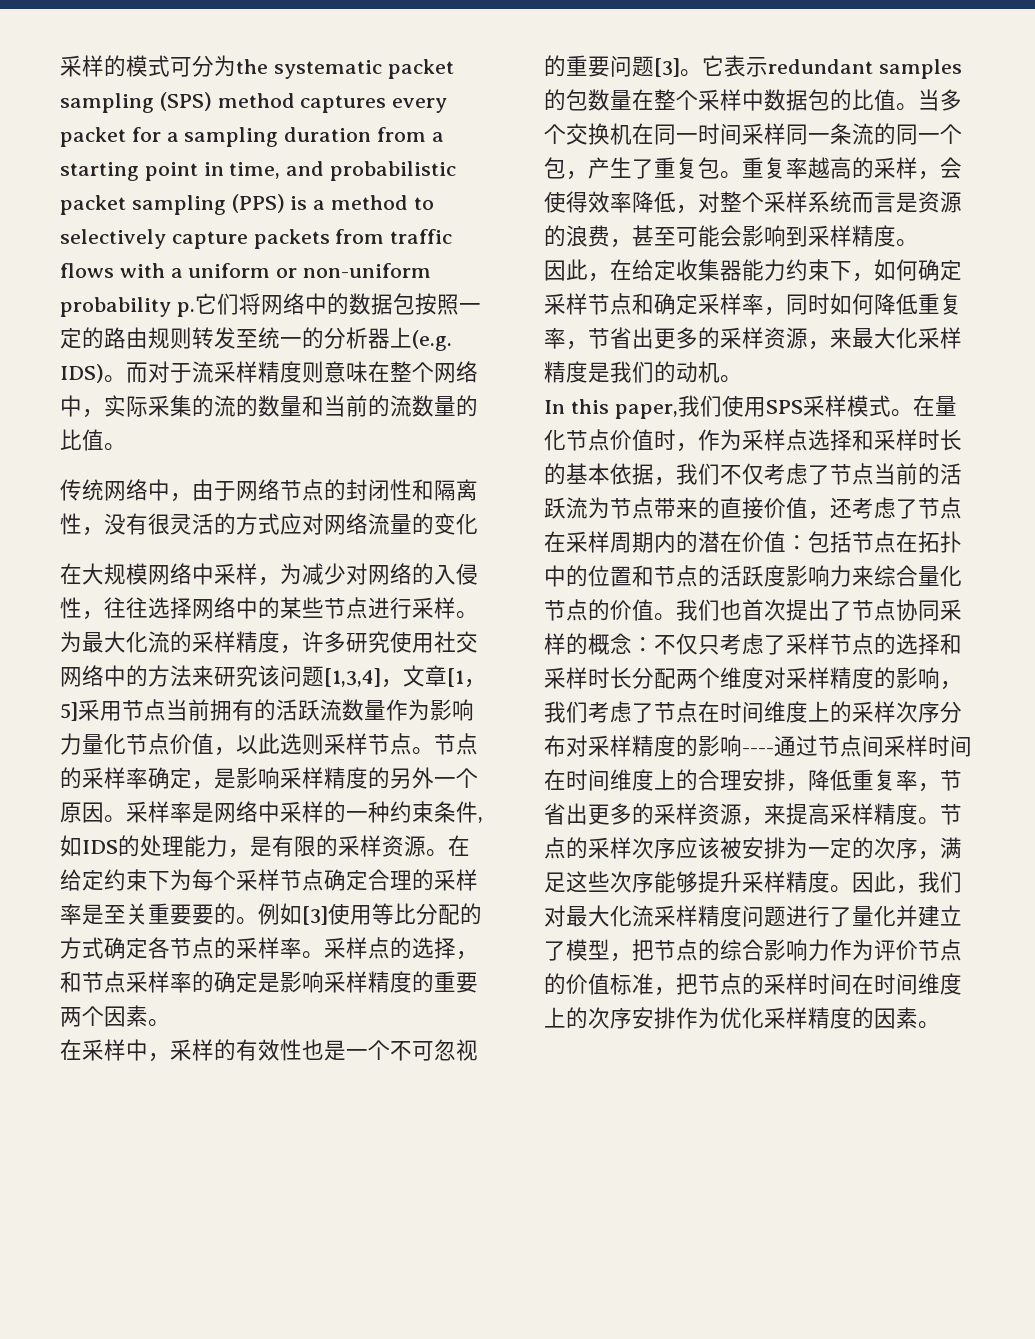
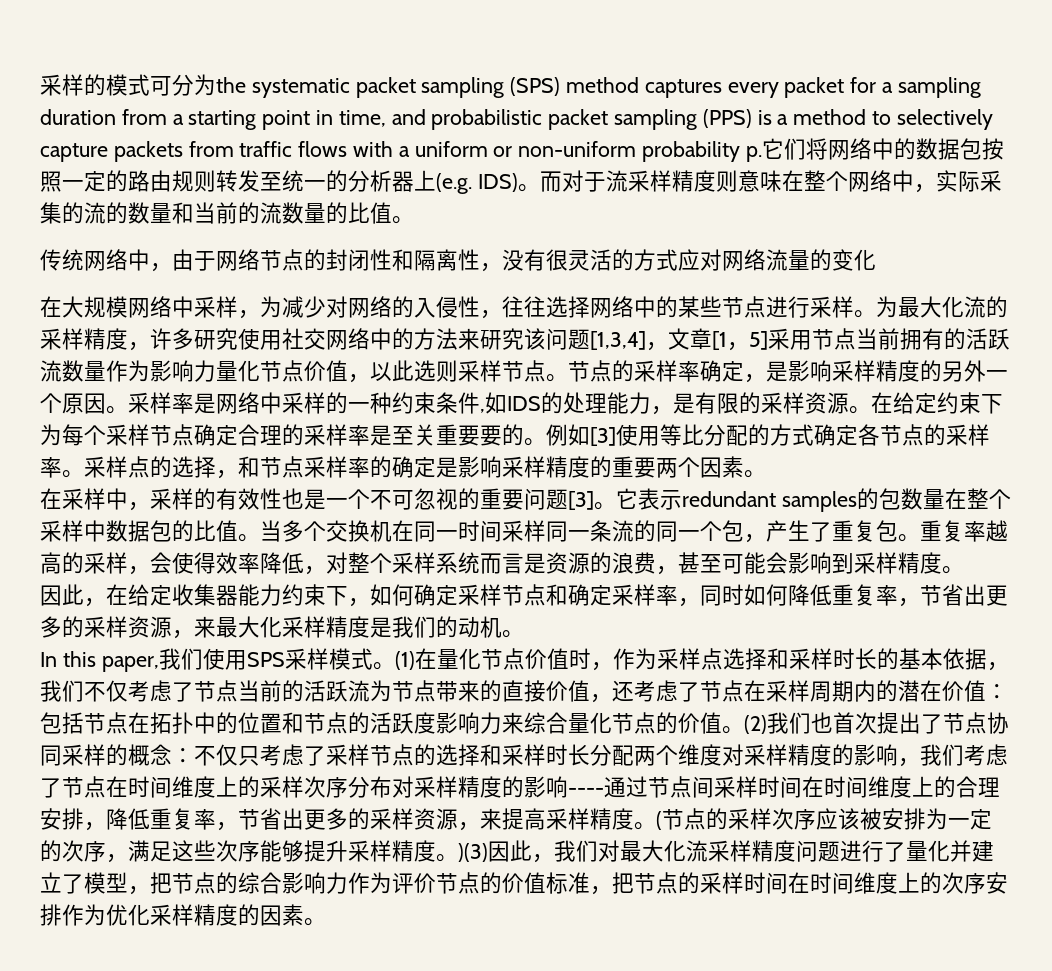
- 在量化节点价值时，作为采样点选择和采样时长的基本依据，我们不仅考虑了节点当前的活跃流为节点带来的直接价值，还考虑了节点在采样周期内的潜在价值：包括节点在拓扑中的位置和节点的活跃度影响力来综合量化节点的价值。
+ (1)在量化节点价值时，作为采样点选择和采样时长的基本依据，我们不仅考虑了节点当前的活跃流为节点带来的直接价值，还考虑了节点在采样周期内的潜在价值：包括节点在拓扑中的位置和节点的活跃度影响力来综合量化节点的价值。
- 我们也首次提出了节点协同采样的概念：
+ (2)我们也首次提出了节点协同采样的概念：
- 节点的采样次序应该被安排为一定的次序，满足这些次序能够提升采样精度。因此，我们对最大化流采样精度问题进行了量化并建立了模型，把节点的综合影响力作为评价节点的价值标准，把节点的采样时间在时间维度上的次序安排作为优化采样精度的因素。
+ (节点的采样次序应该被安排为一定的次序，满足这些次序能够提升采样精度。)(3)因此，我们对最大化流采样精度问题进行了量化并建立了模型，把节点的综合影响力作为评价节点的价值标准，把节点的采样时间在时间维度上的次序安排作为优化采样精度的因素。

